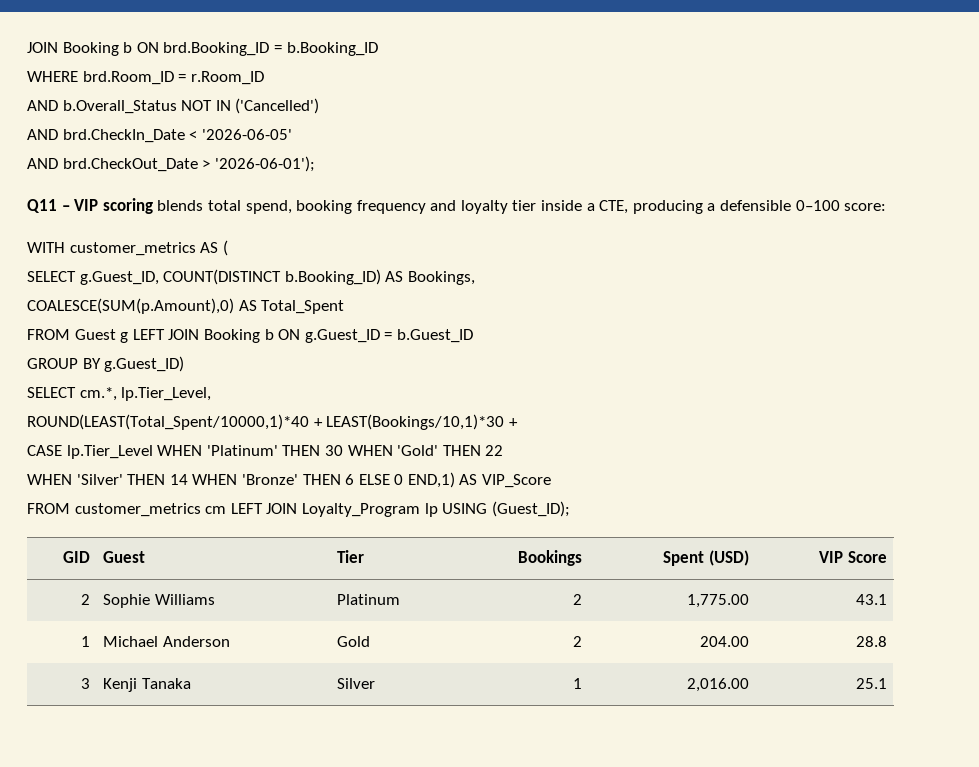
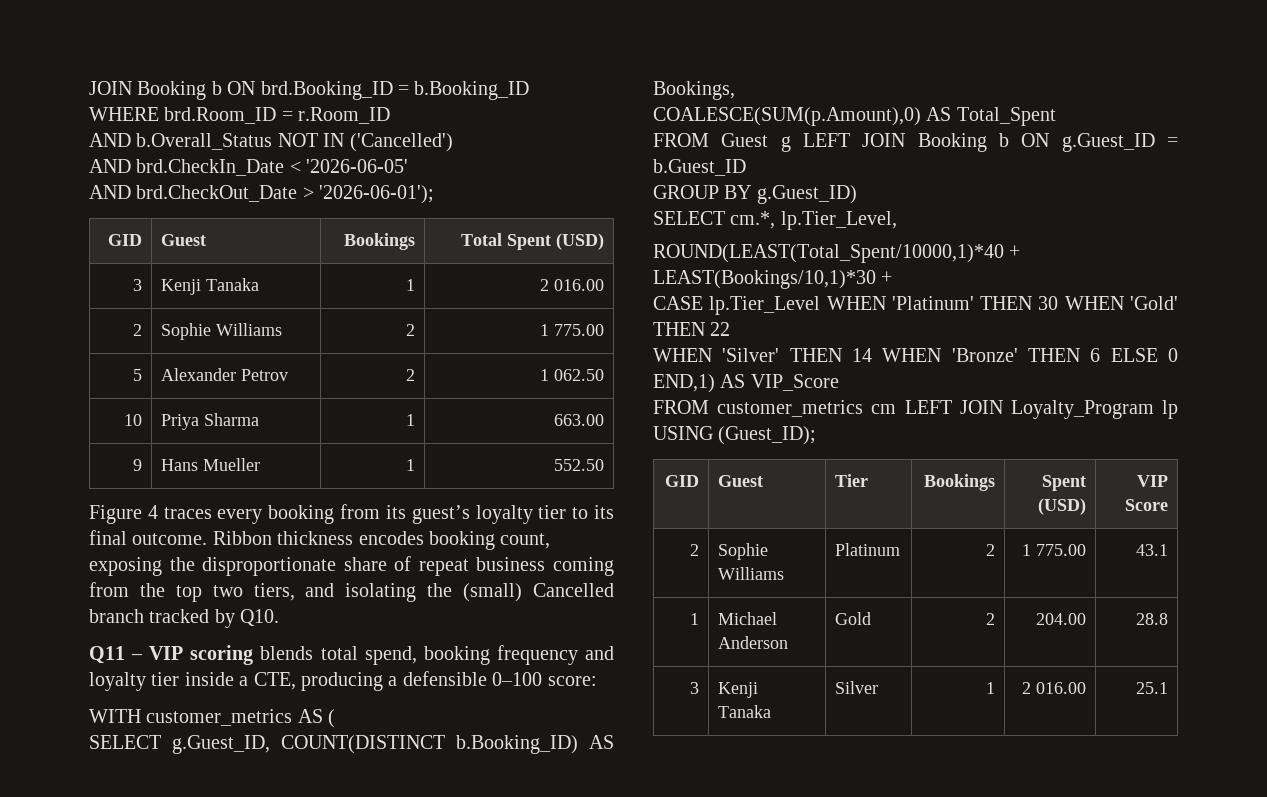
+ GID | Guest | Bookings | Total Spent (USD)
+ 3 | Kenji Tanaka | 1 | 2 016.00
+ 2 | Sophie Williams | 2 | 1 775.00
+ 5 | Alexander Petrov | 2 | 1 062.50
+ 10 | Priya Sharma | 1 | 663.00
+ 9 | Hans Mueller | 1 | 552.50
+ Figure 4 traces every booking from its guest’s loyalty tier to its final outcome. Ribbon thickness encodes booking count, exposing the disproportionate share of repeat business coming from the top two tiers, and isolating the (small) Cancelled branch tracked by Q10.
- 2 | Sophie Williams | Platinum | 2 | 1,775.00 | 43.1
+ 2 | Sophie Williams | Platinum | 2 | 1 775.00 | 43.1
- 3 | Kenji Tanaka | Silver | 1 | 2,016.00 | 25.1
+ 3 | Kenji Tanaka | Silver | 1 | 2 016.00 | 25.1

